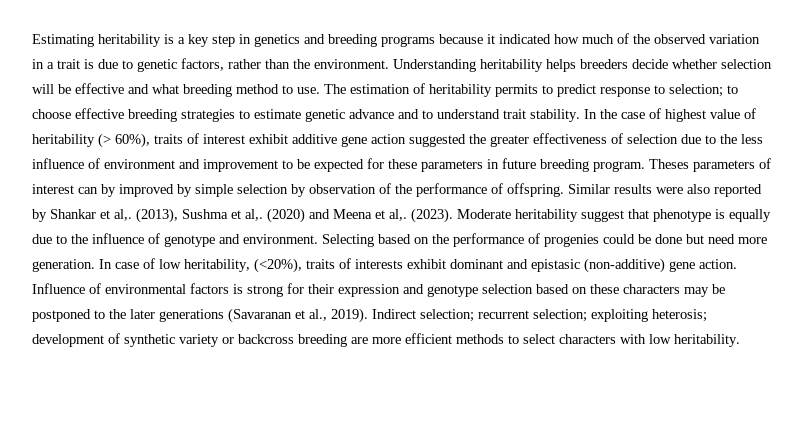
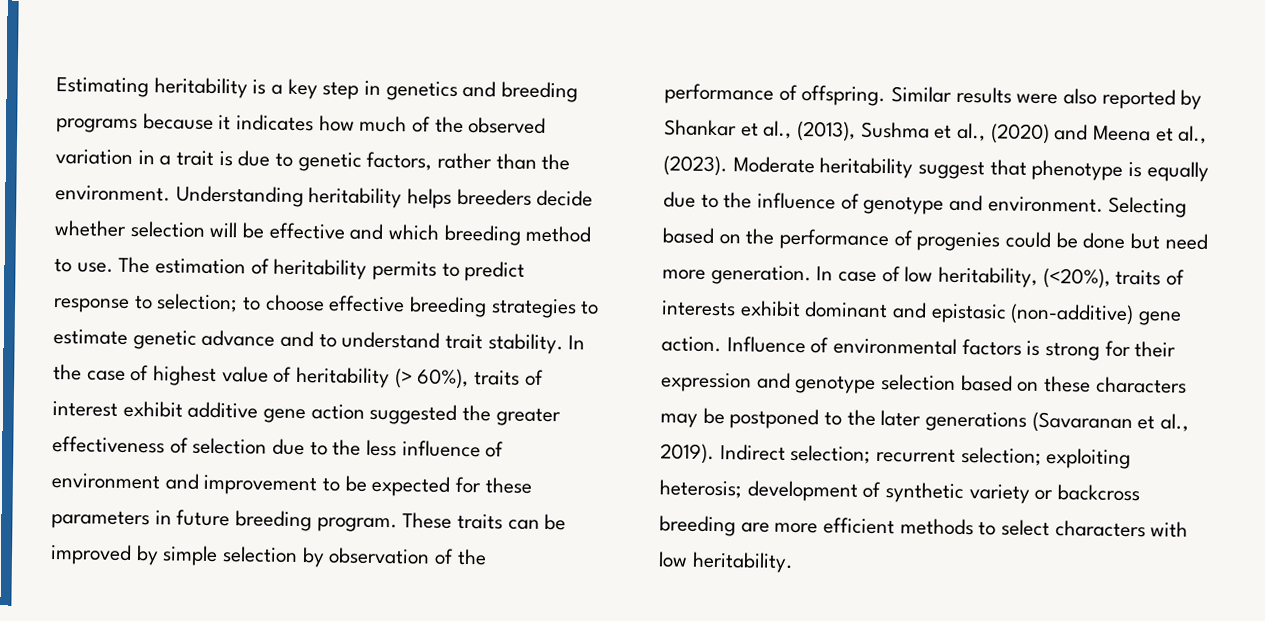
- Estimating heritability is a key step in genetics and breeding programs because it indicated how much of the observed variation in a trait is due to genetic factors, rather than the environment.
+ Estimating heritability is a key step in genetics and breeding programs because it indicates how much of the observed variation in a trait is due to genetic factors, rather than the environment.
- Understanding heritability helps breeders decide whether selection will be effective and what breeding method to use.
+ Understanding heritability helps breeders decide whether selection will be effective and which breeding method to use.
- Theses parameters of interest can by improved by simple selection by observation of the performance of offspring.
+ These traits can be improved by simple selection by observation of the performance of offspring.
- Similar results were also reported by Shankar et al,. (2013), Sushma et al,. (2020) and Meena et al,. (2023).
+ Similar results were also reported by Shankar et al., (2013), Sushma et al., (2020) and Meena et al., (2023).

